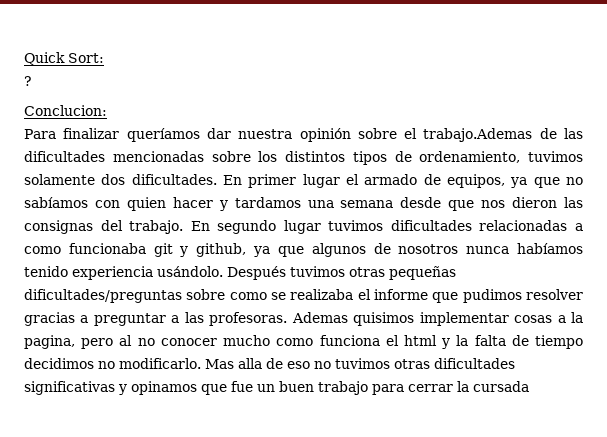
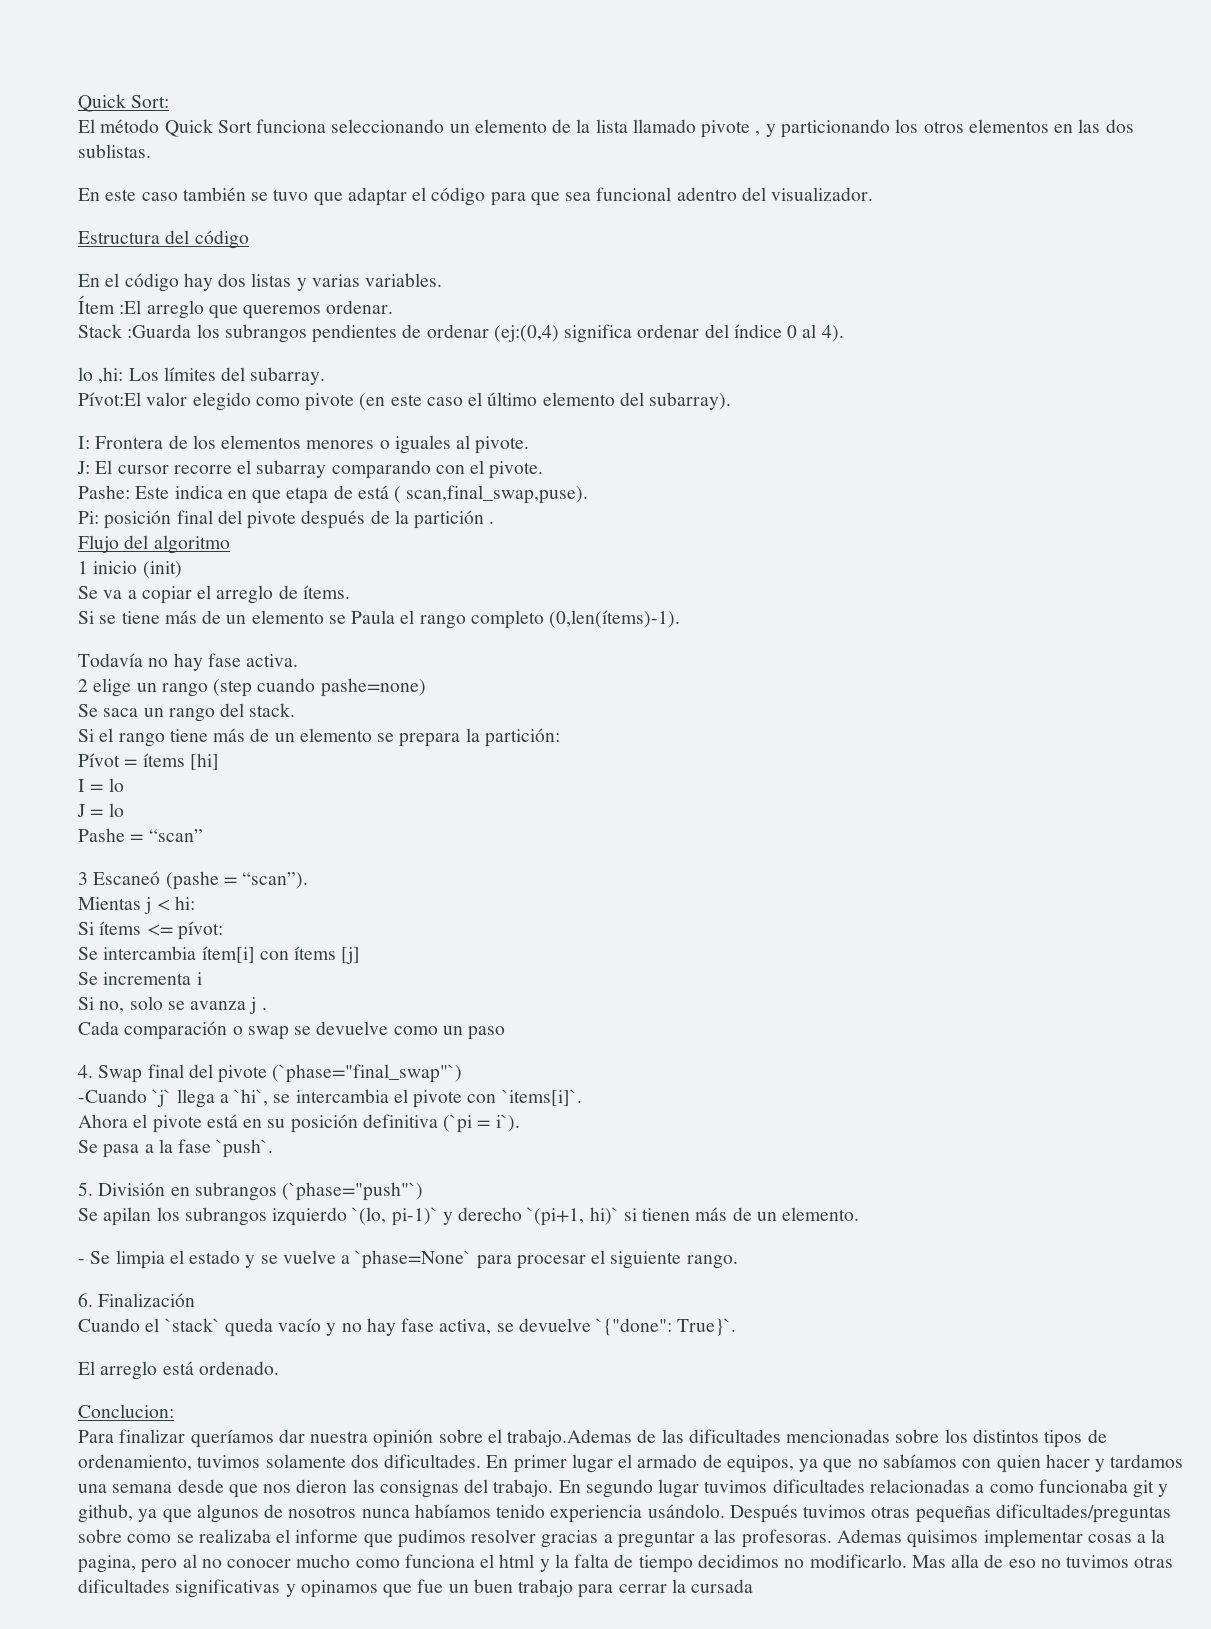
- ?
+ El método Quick Sort funciona seleccionando un elemento de la lista llamado pivote , y particionando los otros elementos en las dos sublistas.
+ En este caso también se tuvo que adaptar el código para que sea funcional adentro del visualizador.
+ Estructura del código
+ En el código hay dos listas y varias variables.
+ Ítem :El arreglo que queremos ordenar.
+ Stack :Guarda los subrangos pendientes de ordenar (ej:(0,4) significa ordenar del índice 0 al 4).
+ lo ,hi: Los límites del subarray.
+ Pívot:El valor elegido como pivote (en este caso el último elemento del subarray).
+ I: Frontera de los elementos menores o iguales al pivote.
+ J: El cursor recorre el subarray comparando con el pivote.
+ Pashe: Este indica en que etapa de está ( scan,final_swap,puse).
+ Pi: posición final del pivote después de la partición .
+ Flujo del algoritmo
+ 1 inicio (init)
+ Se va a copiar el arreglo de ítems.
+ Si se tiene más de un elemento se Paula el rango completo (0,len(ítems)-1).
+ Todavía no hay fase activa.
+ 2 elige un rango (step cuando pashe=none)
+ Se saca un rango del stack.
+ Si el rango tiene más de un elemento se prepara la partición:
+ Pívot = ítems [hi]
+ I = lo
+ J = lo
+ Pashe = “scan”
+ 3 Escaneó (pashe = “scan”).
+ Mientas j < hi:
+ Si ítems <= pívot:
+ Se intercambia ítem[i] con ítems [j]
+ Se incrementa i
+ Si no, solo se avanza j .
+ Cada comparación o swap se devuelve como un paso
+ 4. Swap final del pivote (`phase="final_swap"`)
+ -Cuando `j` llega a `hi`, se intercambia el pivote con `items[i]`.
+ Ahora el pivote está en su posición definitiva (`pi = i`).
+ Se pasa a la fase `push`.
+ 5. División en subrangos (`phase="push"`)
+ Se apilan los subrangos izquierdo `(lo, pi-1)` y derecho `(pi+1, hi)` si tienen más de un elemento.
+ - Se limpia el estado y se vuelve a `phase=None` para procesar el siguiente rango.
+ 6. Finalización
+ Cuando el `stack` queda vacío y no hay fase activa, se devuelve `{"done": True}`.
+ El arreglo está ordenado.

